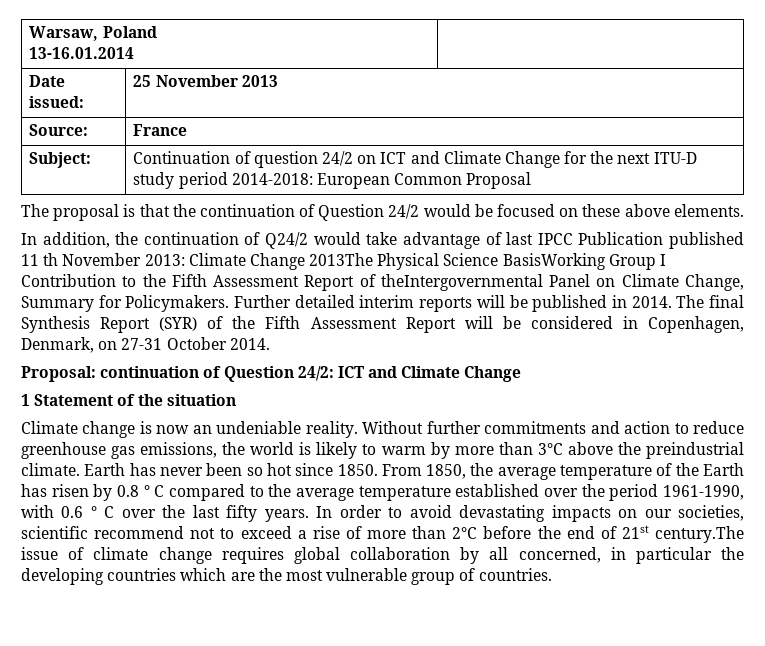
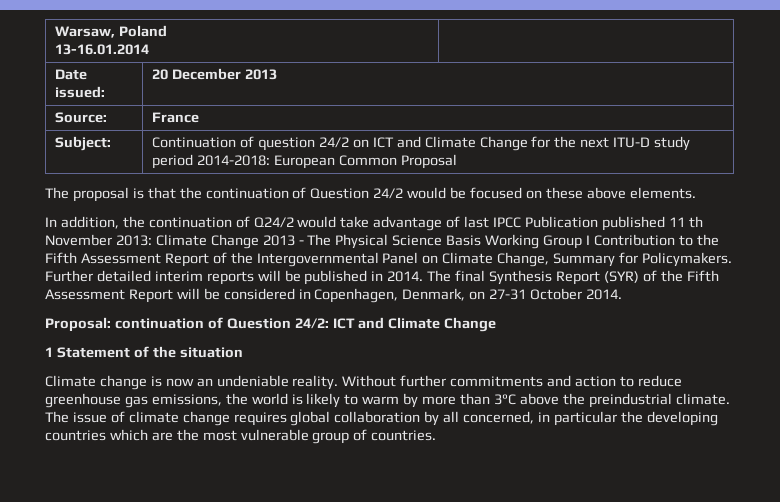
- Date issued: | 25 November 2013
+ Date issued: | 20 December 2013
- In addition, the continuation of Q24/2 would take advantage of last IPCC Publication published 11 th November 2013: Climate Change 2013The Physical Science BasisWorking Group I Contribution to the Fifth Assessment Report of theIntergovernmental Panel on Climate Change, Summary for Policymakers.
+ In addition, the continuation of Q24/2 would take advantage of last IPCC Publication published 11 th November 2013: Climate Change 2013 - The Physical Science Basis Working Group I Contribution to the Fifth Assessment Report of the Intergovernmental Panel on Climate Change, Summary for Policymakers.
- Earth has never been so hot since 1850. From 1850, the average temperature of the Earth has risen by 0.8 ° C compared to the average temperature established over the period 1961-1990, with 0.6 ° C over the last fifty years. In order to avoid devastating impacts on our societies, scientific recommend not to exceed a rise of more than 2°C before the end of 21st century.The issue of climate change requires global collaboration by all concerned, in particular the developing countries which are the most vulnerable group of countries.
+ The issue of climate change requires global collaboration by all concerned, in particular the developing countries which are the most vulnerable group of countries.

